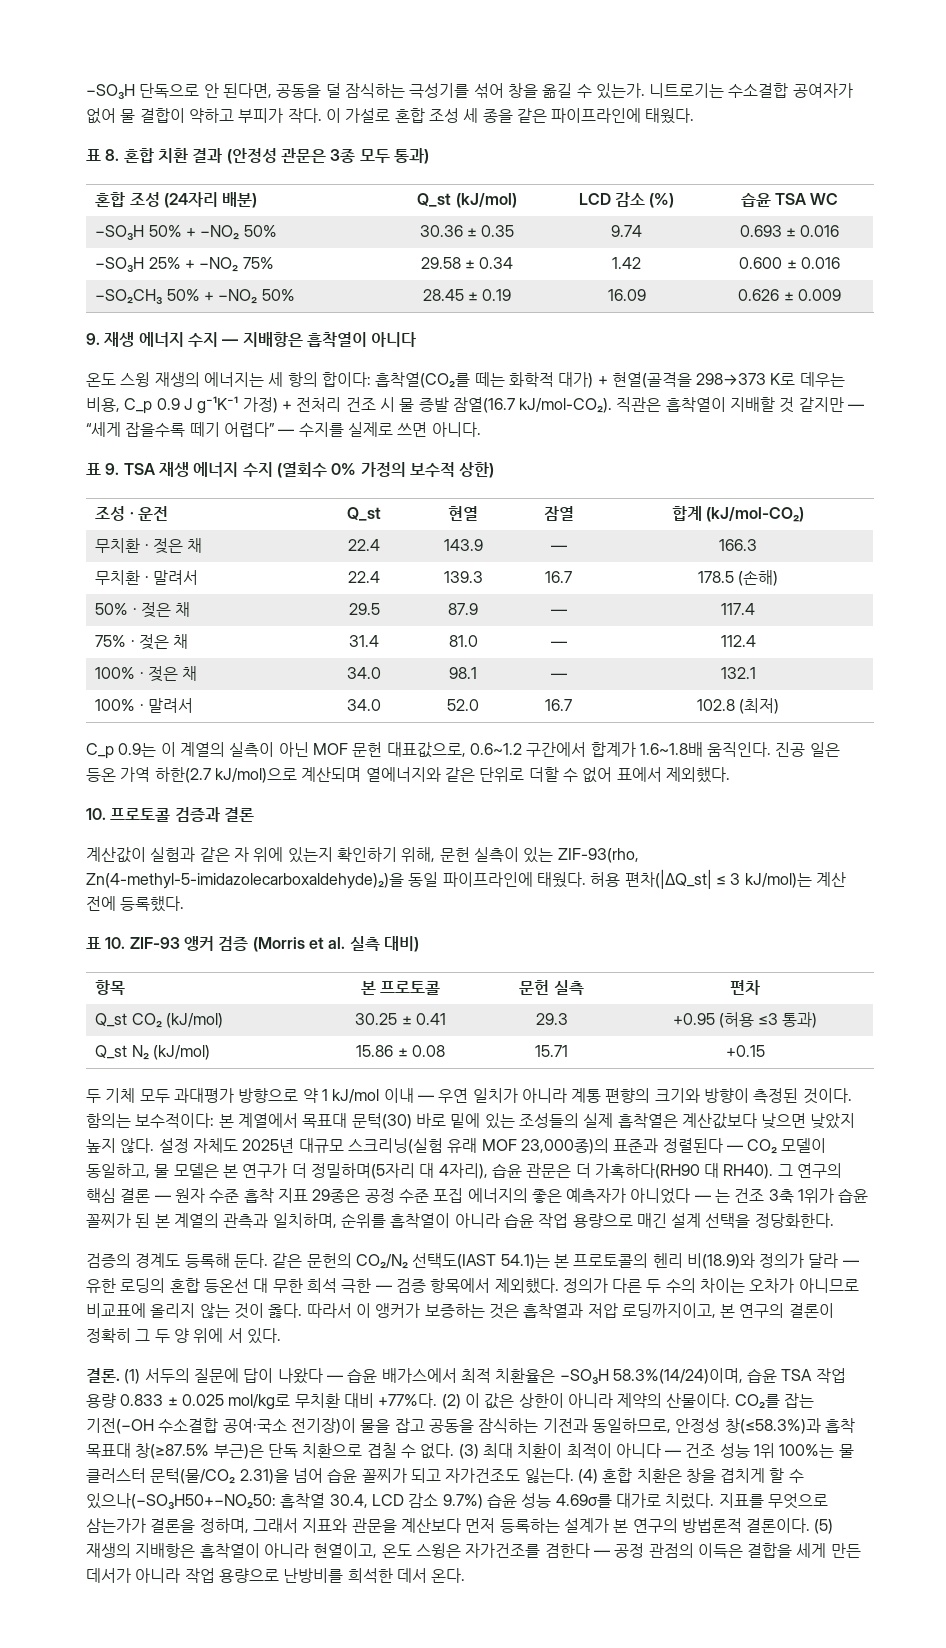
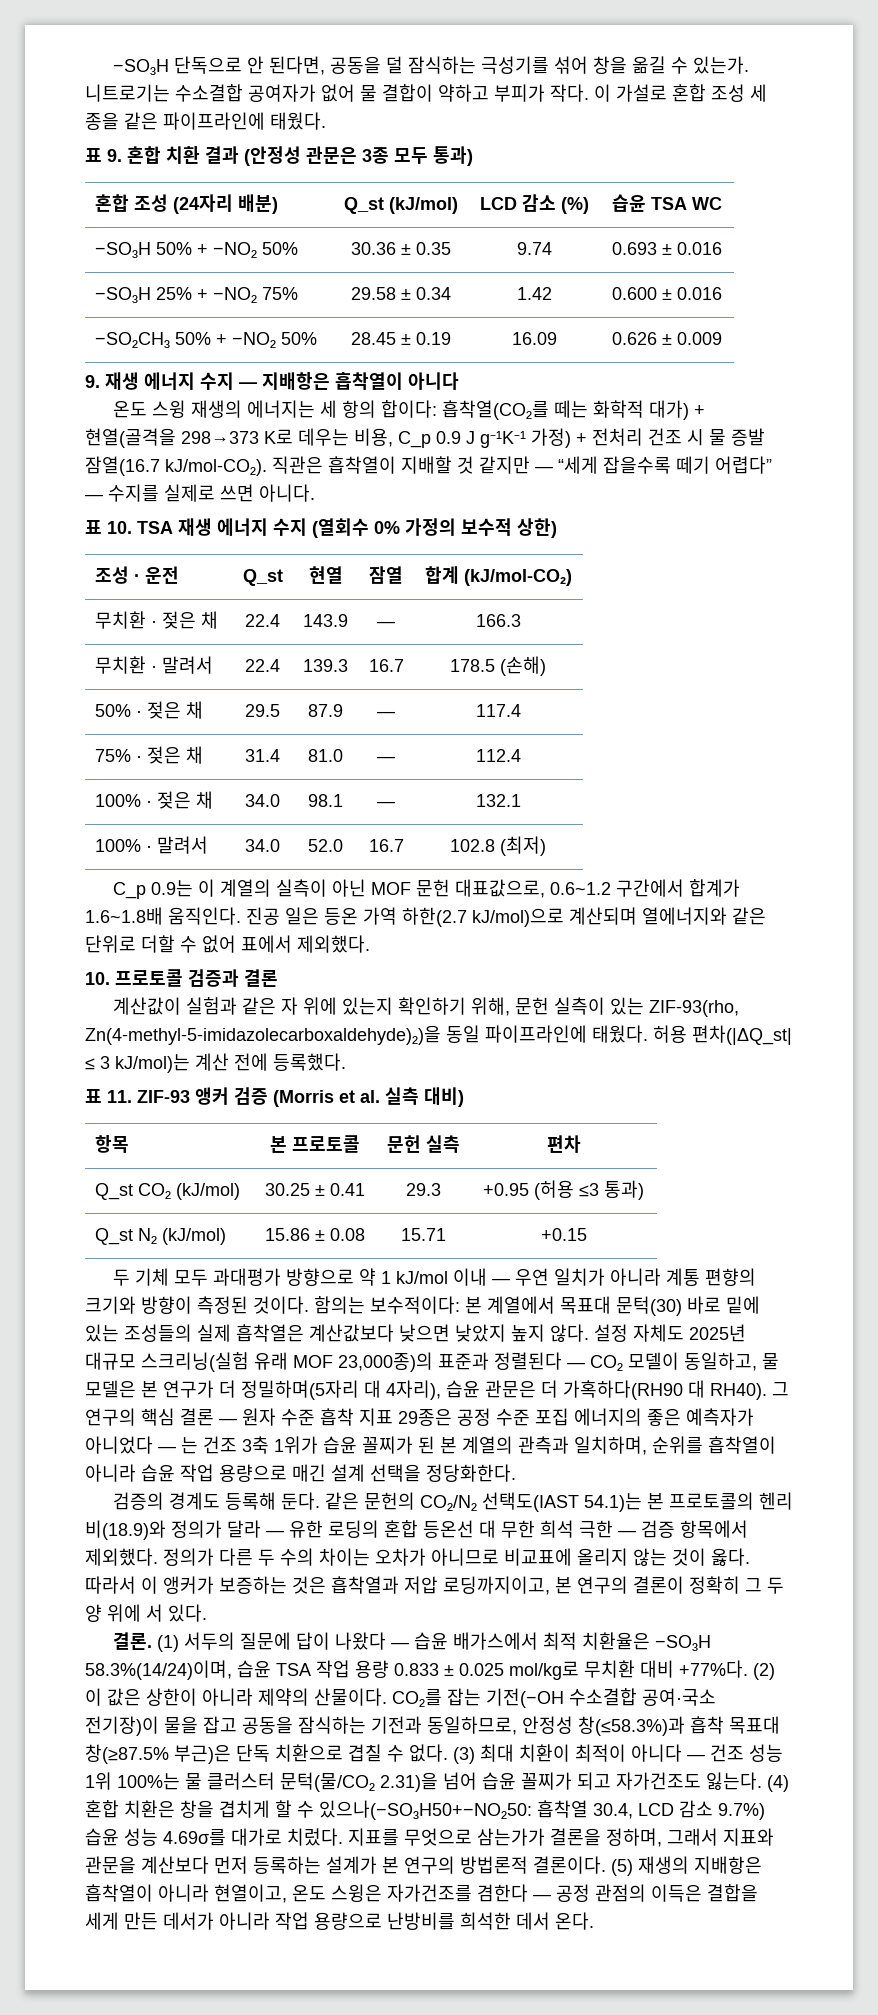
- 표 8. 혼합 치환 결과 (안정성 관문은 3종 모두 통과)
+ 표 9. 혼합 치환 결과 (안정성 관문은 3종 모두 통과)
- 표 9. TSA 재생 에너지 수지 (열회수 0% 가정의 보수적 상한)
+ 표 10. TSA 재생 에너지 수지 (열회수 0% 가정의 보수적 상한)
- 표 10. ZIF-93 앵커 검증 (Morris et al. 실측 대비)
+ 표 11. ZIF-93 앵커 검증 (Morris et al. 실측 대비)

